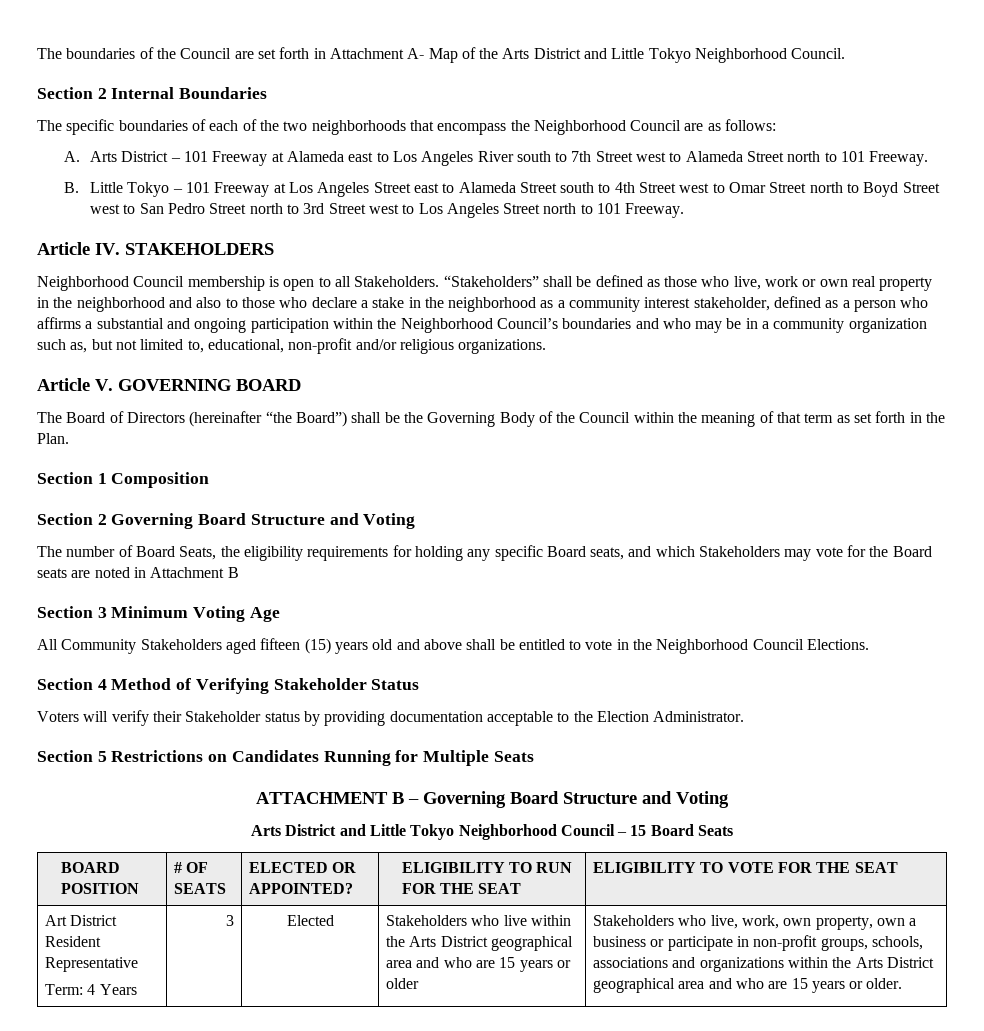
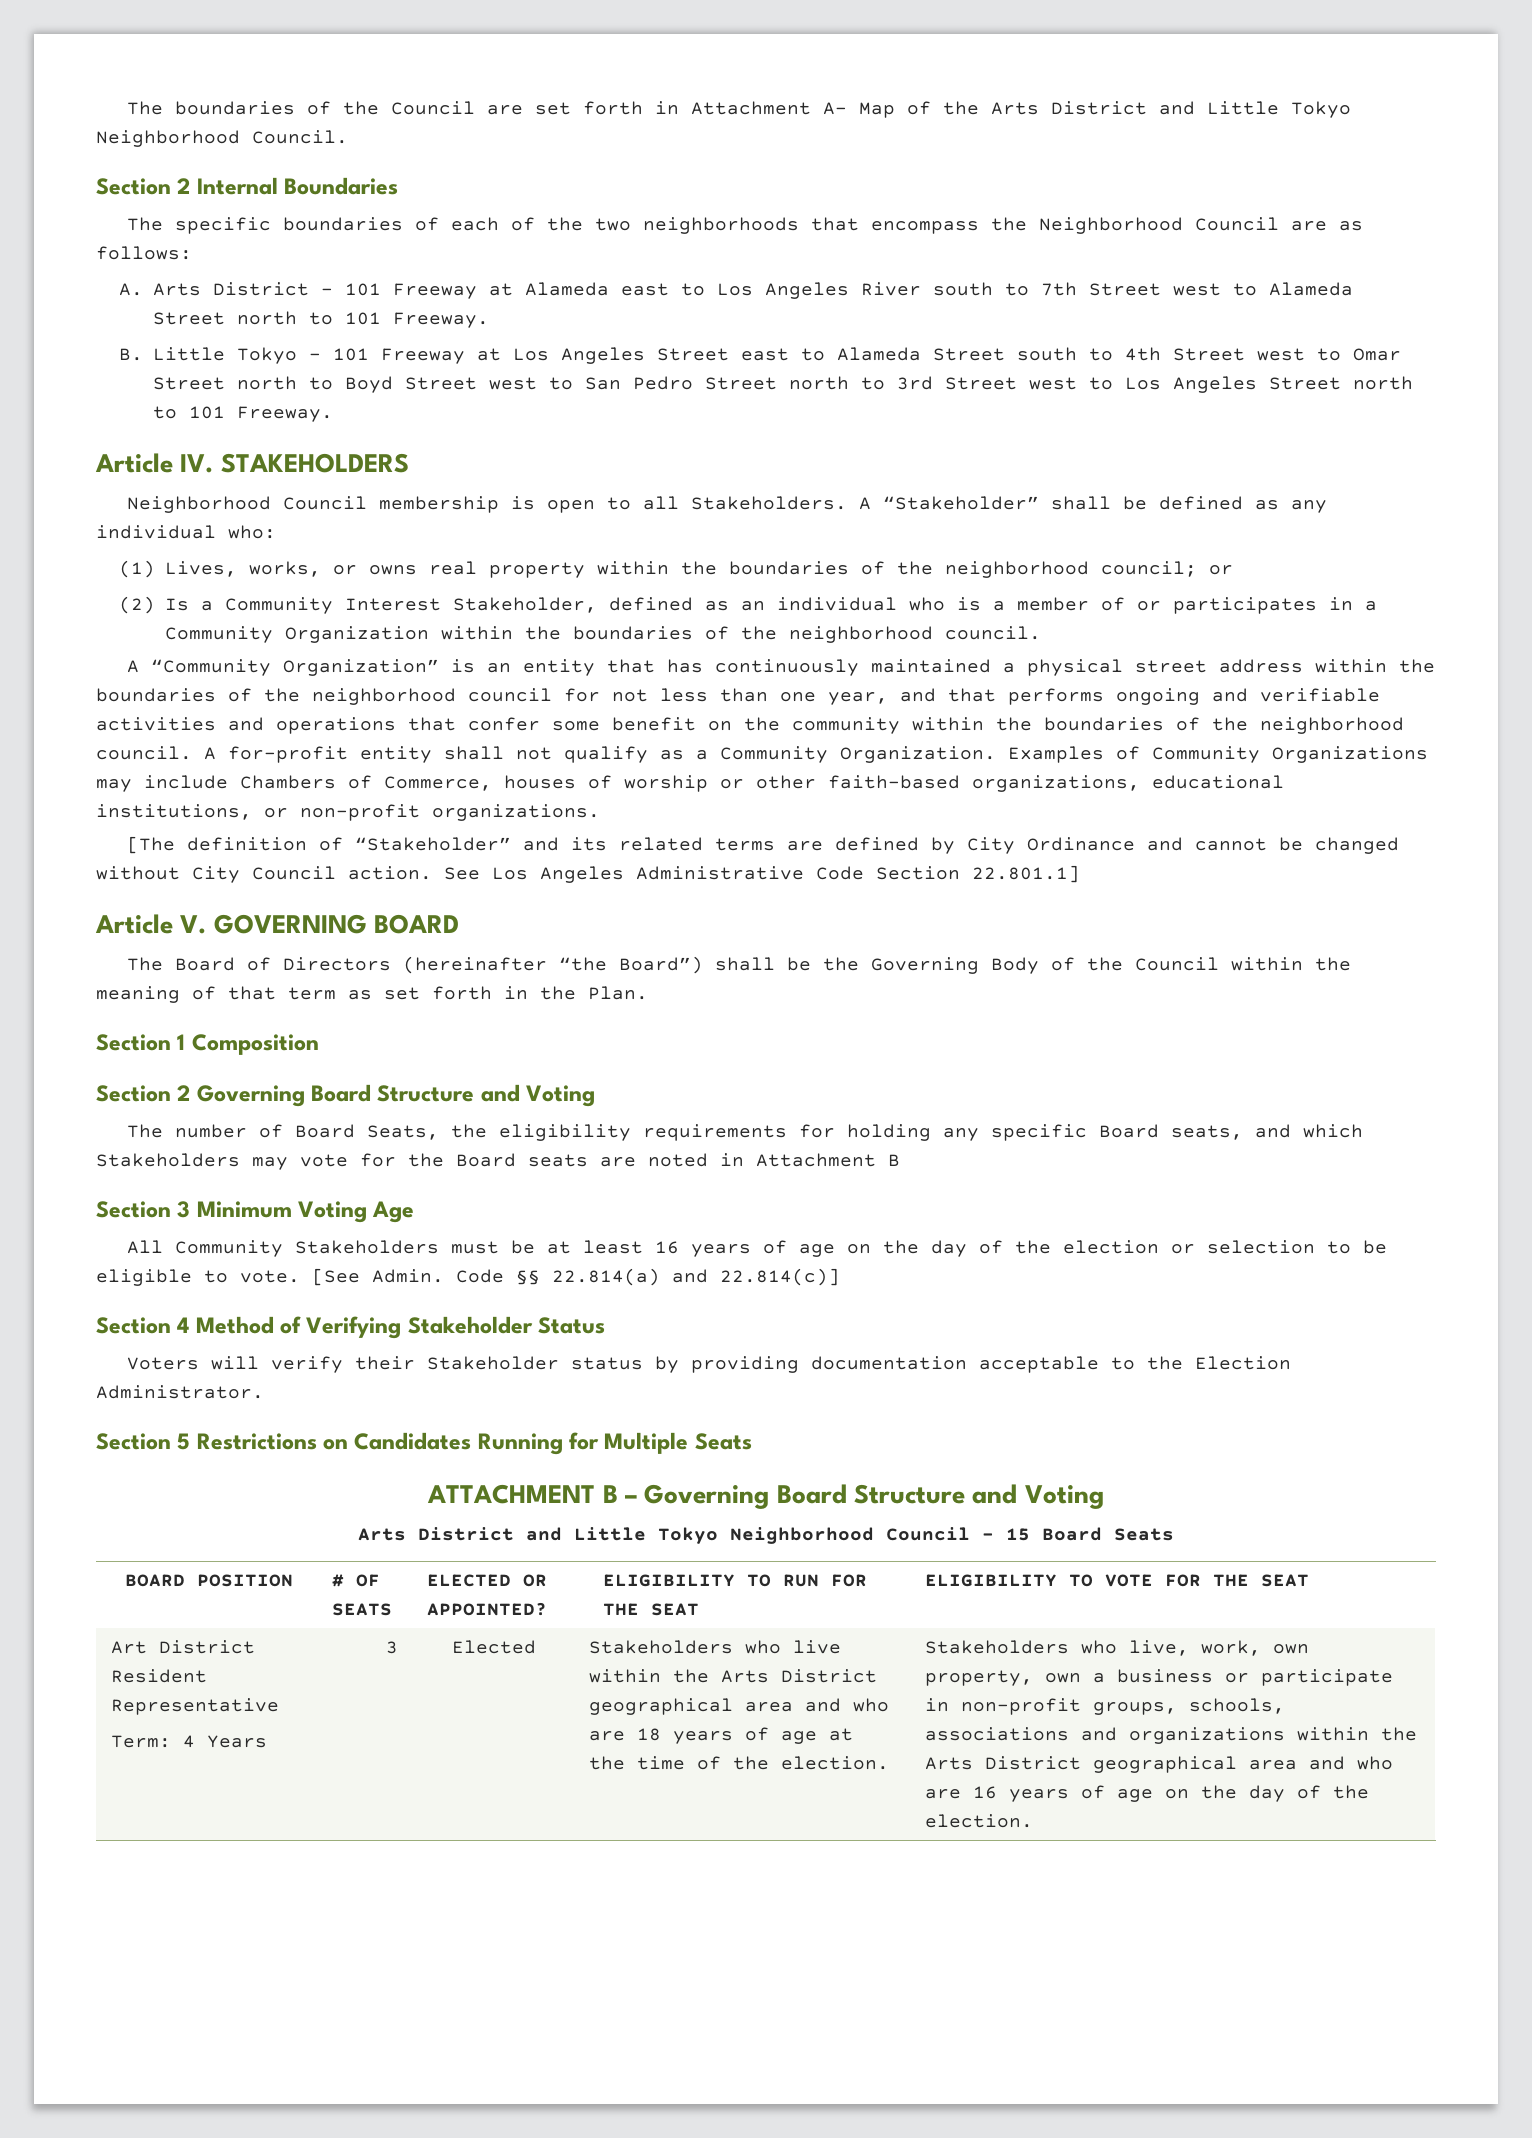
- “Stakeholders” shall be defined as those who live, work or own real property in the neighborhood and also to those who declare a stake in the neighborhood as a community interest stakeholder, defined as a person who affirms a substantial and ongoing participation within the Neighborhood Council’s boundaries and who may be in a community organization such as, but not limited to, educational, non-profit and/or religious organizations.
+ A “Stakeholder” shall be defined as any individual who:
+ (1) Lives, works, or owns real property within the boundaries of the neighborhood council; or
+ (2) Is a Community Interest Stakeholder, defined as an individual who is a member of or participates in a Community Organization within the boundaries of the neighborhood council.
+ A “Community Organization” is an entity that has continuously maintained a physical street address within the boundaries of the neighborhood council for not less than one year, and that performs ongoing and verifiable activities and operations that confer some benefit on the community within the boundaries of the neighborhood council. A for-profit entity shall not qualify as a Community Organization. Examples of Community Organizations may include Chambers of Commerce, houses of worship or other faith-based organizations, educational institutions, or non-profit organizations.
+ [The definition of “Stakeholder” and its related terms are defined by City Ordinance and cannot be changed without City Council action. See Los Angeles Administrative Code Section 22.801.1]
- All Community Stakeholders aged fifteen (15) years old and above shall be entitled to vote in the Neighborhood Council Elections.
+ All Community Stakeholders must be at least 16 years of age on the day of the election or selection to be eligible to vote. [See Admin. Code §§ 22.814(a) and 22.814(c)]
- Stakeholders who live within the Arts District geographical area and who are 15 years or older
+ Stakeholders who live within the Arts District geographical area and who are 18 years of age at the time of the election.
- Stakeholders who live, work, own property, own a business or participate in non-profit groups, schools, associations and organizations within the Arts District geographical area and who are 15 years or older.
+ Stakeholders who live, work, own property, own a business or participate in non-profit groups, schools, associations and organizations within the Arts District geographical area and who are 16 years of age on the day of the election.

